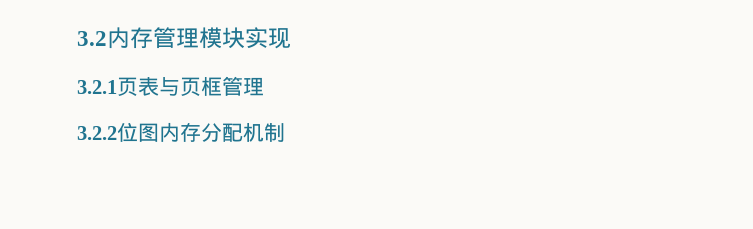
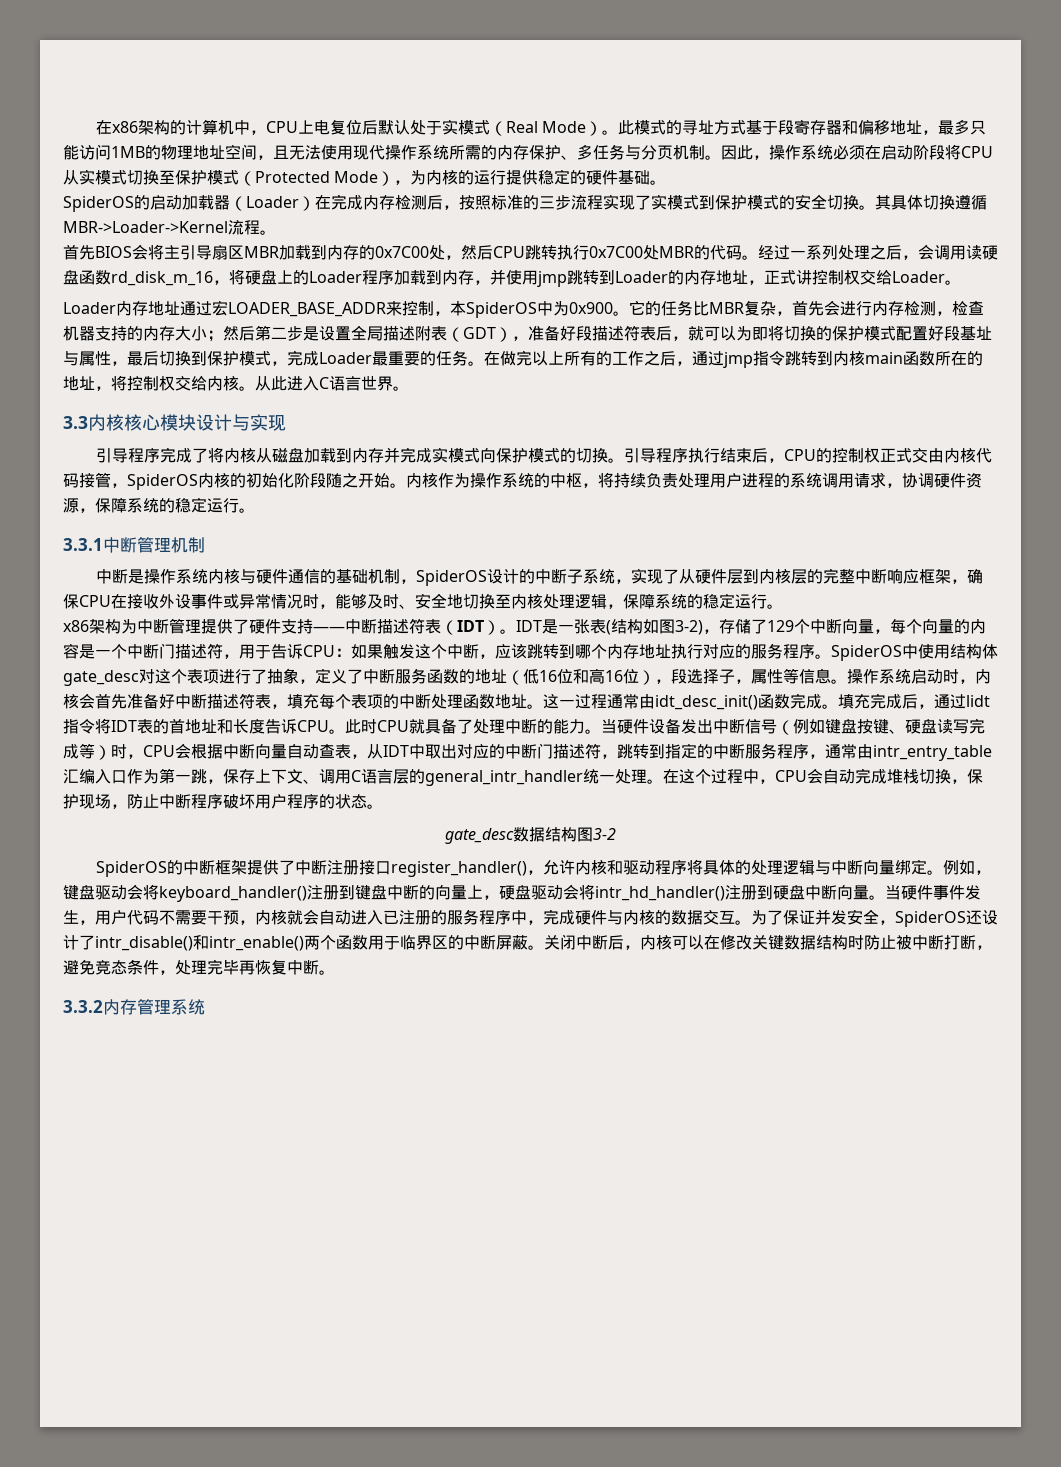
- 3.2内存管理模块实现
- 3.2.1页表与页框管理
- 3.2.2位图内存分配机制
+ 在x86架构的计算机中，CPU上电复位后默认处于实模式（Real Mode）。此模式的寻址方式基于段寄存器和偏移地址，最多只能访问1MB的物理地址空间，且无法使用现代操作系统所需的内存保护、多任务与分页机制。因此，操作系统必须在启动阶段将CPU从实模式切换至保护模式（Protected Mode），为内核的运行提供稳定的硬件基础。
+ SpiderOS的启动加载器（Loader）在完成内存检测后，按照标准的三步流程实现了实模式到保护模式的安全切换。其具体切换遵循MBR->Loader->Kernel流程。
+ 首先BIOS会将主引导扇区MBR加载到内存的0x7C00处，然后CPU跳转执行0x7C00处MBR的代码。经过一系列处理之后，会调用读硬盘函数rd_disk_m_16，将硬盘上的Loader程序加载到内存，并使用jmp跳转到Loader的内存地址，正式讲控制权交给Loader。
+ Loader内存地址通过宏LOADER_BASE_ADDR来控制，本SpiderOS中为0x900。它的任务比MBR复杂，首先会进行内存检测，检查机器支持的内存大小；然后第二步是设置全局描述附表（GDT），准备好段描述符表后，就可以为即将切换的保护模式配置好段基址与属性，最后切换到保护模式，完成Loader最重要的任务。在做完以上所有的工作之后，通过jmp指令跳转到内核main函数所在的地址，将控制权交给内核。从此进入C语言世界。
+ 3.3内核核心模块设计与实现
+ 引导程序完成了将内核从磁盘加载到内存并完成实模式向保护模式的切换。引导程序执行结束后，CPU的控制权正式交由内核代码接管，SpiderOS内核的初始化阶段随之开始。内核作为操作系统的中枢，将持续负责处理用户进程的系统调用请求，协调硬件资源，保障系统的稳定运行。
+ 3.3.1中断管理机制
+ 中断是操作系统内核与硬件通信的基础机制，SpiderOS设计的中断子系统，实现了从硬件层到内核层的完整中断响应框架，确保CPU在接收外设事件或异常情况时，能够及时、安全地切换至内核处理逻辑，保障系统的稳定运行。
+ x86架构为中断管理提供了硬件支持——中断描述符表（IDT）。IDT是一张表(结构如图3-2)，存储了129个中断向量，每个向量的内容是一个中断门描述符，用于告诉CPU：如果触发这个中断，应该跳转到哪个内存地址执行对应的服务程序。SpiderOS中使用结构体gate_desc对这个表项进行了抽象，定义了中断服务函数的地址（低16位和高16位），段选择子，属性等信息。操作系统启动时，内核会首先准备好中断描述符表，填充每个表项的中断处理函数地址。这一过程通常由idt_desc_init()函数完成。填充完成后，通过lidt指令将IDT表的首地址和长度告诉CPU。此时CPU就具备了处理中断的能力。当硬件设备发出中断信号（例如键盘按键、硬盘读写完成等）时，CPU会根据中断向量自动查表，从IDT中取出对应的中断门描述符，跳转到指定的中断服务程序，通常由intr_entry_table汇编入口作为第一跳，保存上下文、调用C语言层的general_intr_handler统一处理。在这个过程中，CPU会自动完成堆栈切换，保护现场，防止中断程序破坏用户程序的状态。
+ gate_desc数据结构图3-2
+ SpiderOS的中断框架提供了中断注册接口register_handler()，允许内核和驱动程序将具体的处理逻辑与中断向量绑定。例如，键盘驱动会将keyboard_handler()注册到键盘中断的向量上，硬盘驱动会将intr_hd_handler()注册到硬盘中断向量。当硬件事件发生，用户代码不需要干预，内核就会自动进入已注册的服务程序中，完成硬件与内核的数据交互。为了保证并发安全，SpiderOS还设计了intr_disable()和intr_enable()两个函数用于临界区的中断屏蔽。关闭中断后，内核可以在修改关键数据结构时防止被中断打断，避免竞态条件，处理完毕再恢复中断。
+ 3.3.2内存管理系统

